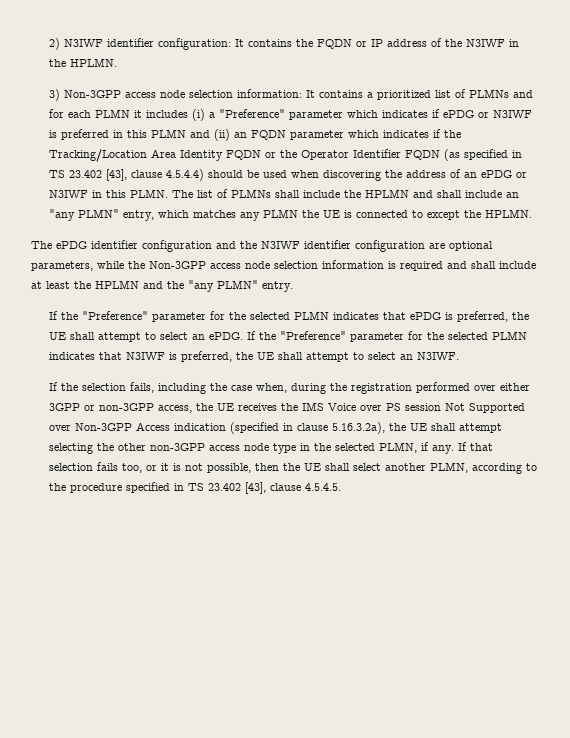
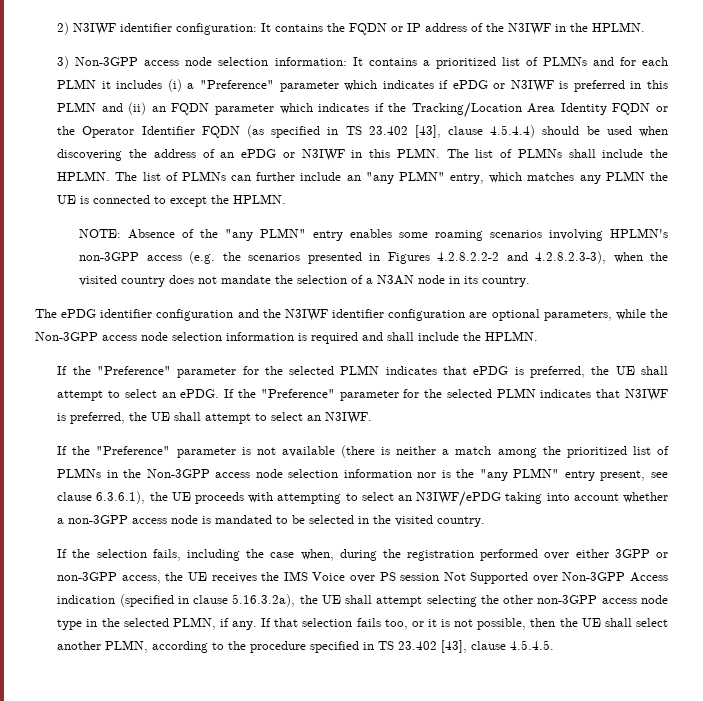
- The list of PLMNs shall include the HPLMN and shall include an "any PLMN" entry, which matches any PLMN the UE is connected to except the HPLMN.
+ The list of PLMNs shall include the HPLMN. The list of PLMNs can further include an "any PLMN" entry, which matches any PLMN the UE is connected to except the HPLMN.
+ NOTE: Absence of the "any PLMN" entry enables some roaming scenarios involving HPLMN's non-3GPP access (e.g. the scenarios presented in Figures 4.2.8.2.2-2 and 4.2.8.2.3-3), when the visited country does not mandate the selection of a N3AN node in its country.
- The ePDG identifier configuration and the N3IWF identifier configuration are optional parameters, while the Non-3GPP access node selection information is required and shall include at least the HPLMN and the "any PLMN" entry.
+ The ePDG identifier configuration and the N3IWF identifier configuration are optional parameters, while the Non-3GPP access node selection information is required and shall include the HPLMN.
+ If the "Preference" parameter is not available (there is neither a match among the prioritized list of PLMNs in the Non-3GPP access node selection information nor is the "any PLMN" entry present, see clause 6.3.6.1), the UE proceeds with attempting to select an N3IWF/ePDG taking into account whether a non-3GPP access node is mandated to be selected in the visited country.

